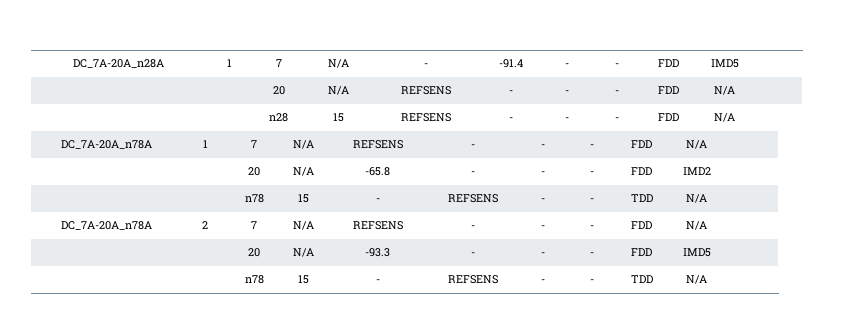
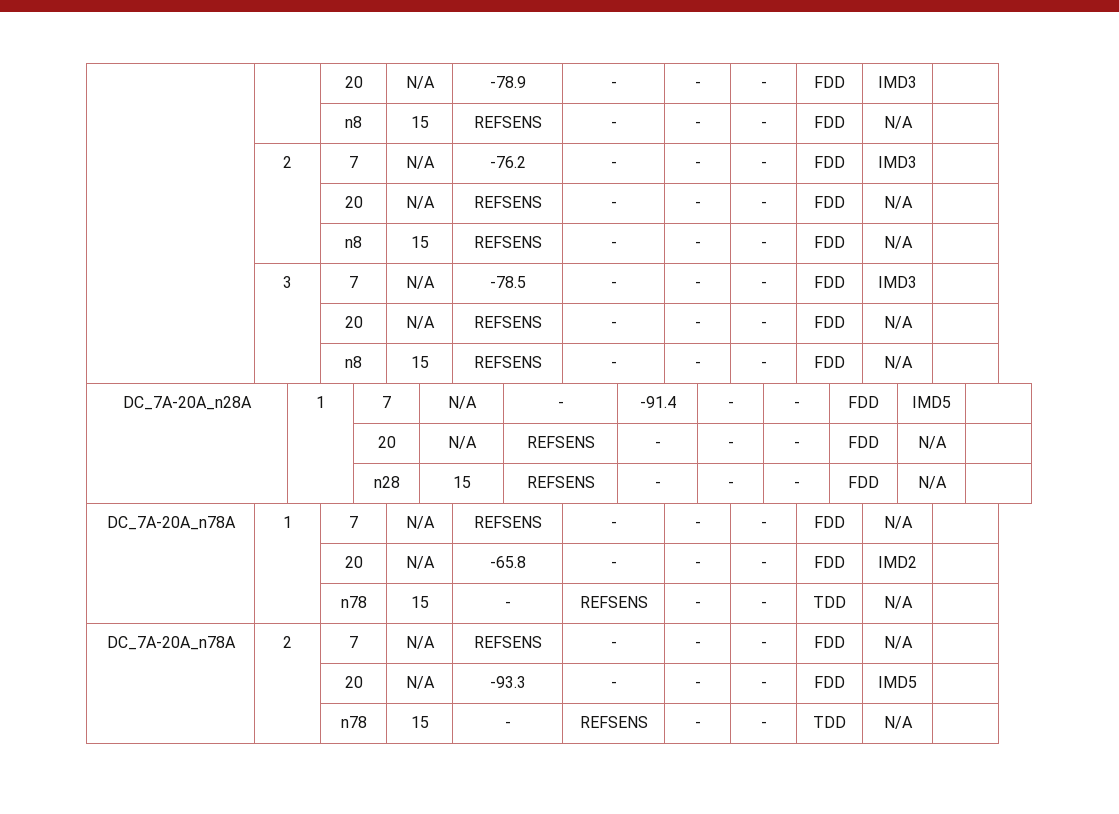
+ | | 20 | N/A | -78.9 | - | - | - | FDD | IMD3 |
+ | | n8 | 15 | REFSENS | - | - | - | FDD | N/A |
+ | 2 | 7 | N/A | -76.2 | - | - | - | FDD | IMD3 |
+ | | 20 | N/A | REFSENS | - | - | - | FDD | N/A |
+ | | n8 | 15 | REFSENS | - | - | - | FDD | N/A |
+ | 3 | 7 | N/A | -78.5 | - | - | - | FDD | IMD3 |
+ | | 20 | N/A | REFSENS | - | - | - | FDD | N/A |
+ | | n8 | 15 | REFSENS | - | - | - | FDD | N/A |

